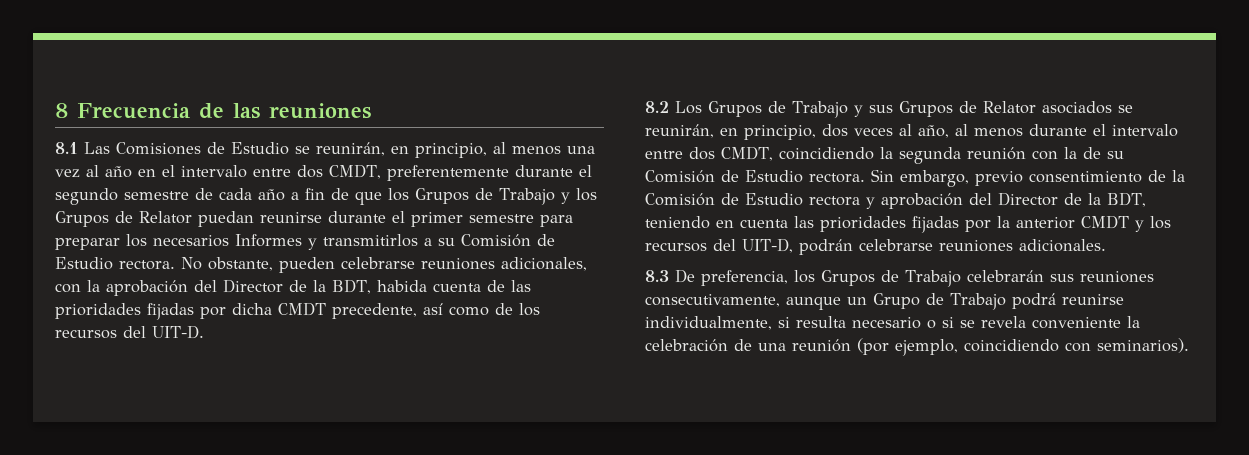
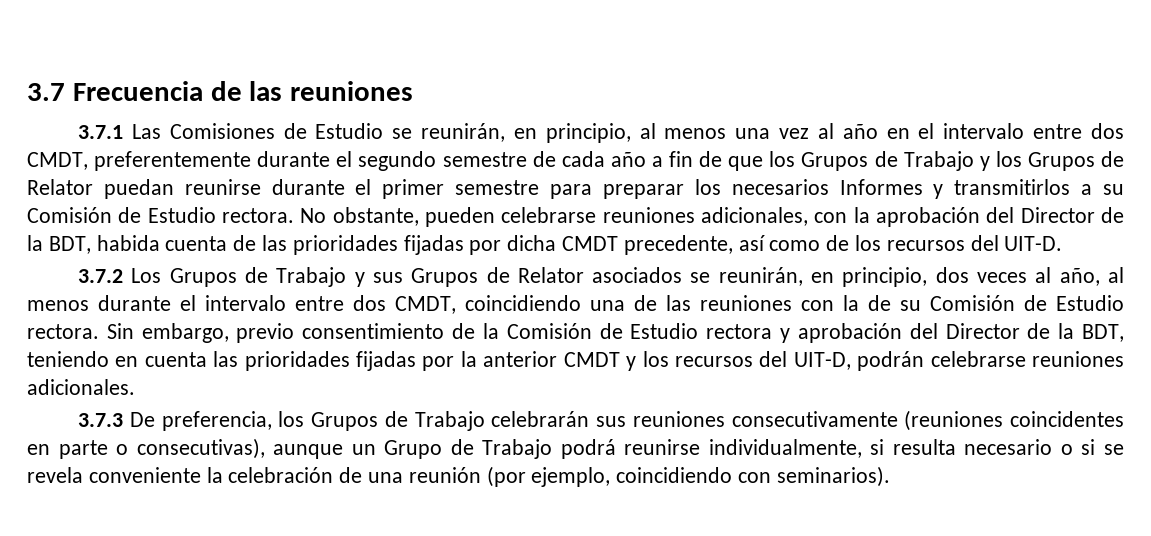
- 8 Frecuencia de las reuniones
+ 3.7 Frecuencia de las reuniones
- 8.1 Las Comisiones de Estudio se reunirán, en principio, al menos una vez al año en el intervalo entre dos CMDT, preferentemente durante el segundo semestre de cada año a fin de que los Grupos de Trabajo y los Grupos de Relator puedan reunirse durante el primer semestre para preparar los necesarios Informes y transmitirlos a su Comisión de Estudio rectora.
+ 3.7.1 Las Comisiones de Estudio se reunirán, en principio, al menos una vez al año en el intervalo entre dos CMDT, preferentemente durante el segundo semestre de cada año a fin de que los Grupos de Trabajo y los Grupos de Relator puedan reunirse durante el primer semestre para preparar los necesarios Informes y transmitirlos a su Comisión de Estudio rectora.
- 8.2 Los Grupos de Trabajo y sus Grupos de Relator asociados se reunirán, en principio, dos veces al año, al menos durante el intervalo entre dos CMDT, coincidiendo la segunda reunión con la de su Comisión de Estudio rectora.
+ 3.7.2 Los Grupos de Trabajo y sus Grupos de Relator asociados se reunirán, en principio, dos veces al año, al menos durante el intervalo entre dos CMDT, coincidiendo una de las reuniones con la de su Comisión de Estudio rectora.
- 8.3 De preferencia, los Grupos de Trabajo celebrarán sus reuniones consecutivamente, aunque un Grupo de Trabajo podrá reunirse individualmente, si resulta necesario o si se revela conveniente la celebración de una reunión (por ejemplo, coincidiendo con seminarios).
+ 3.7.3 De preferencia, los Grupos de Trabajo celebrarán sus reuniones consecutivamente (reuniones coincidentes en parte o consecutivas), aunque un Grupo de Trabajo podrá reunirse individualmente, si resulta necesario o si se revela conveniente la celebración de una reunión (por ejemplo, coincidiendo con seminarios).

